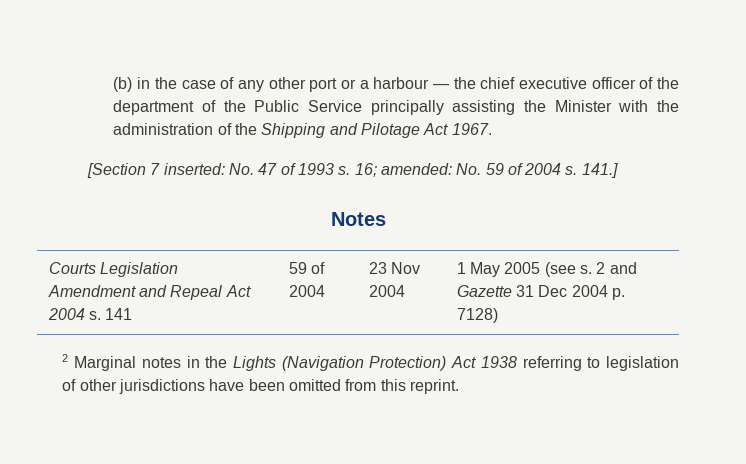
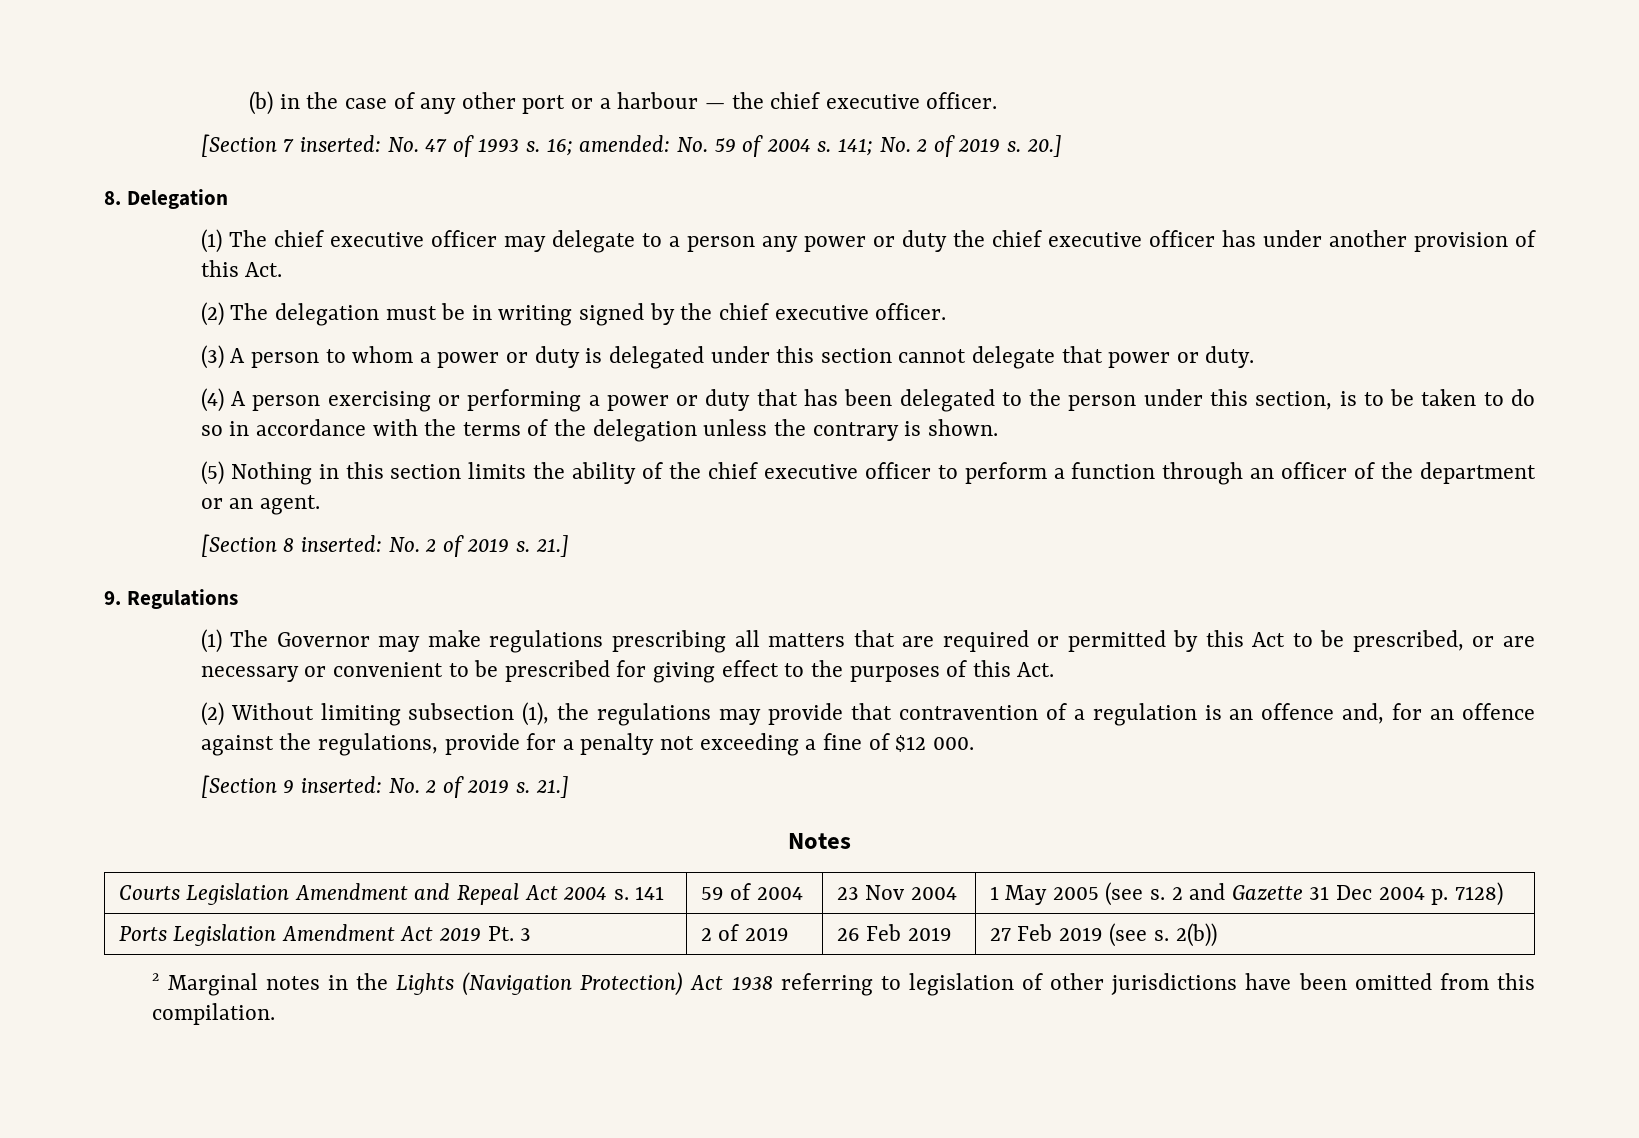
- (b) in the case of any other port or a harbour — the chief executive officer of the department of the Public Service principally assisting the Minister with the administration of the Shipping and Pilotage Act 1967.
+ (b) in the case of any other port or a harbour — the chief executive officer.
- 141.]
+ 141; No. 2 of 2019 s. 20.]
+ 8. Delegation
+ (1) The chief executive officer may delegate to a person any power or duty the chief executive officer has under another provision of this Act.
+ (2) The delegation must be in writing signed by the chief executive officer.
+ (3) A person to whom a power or duty is delegated under this section cannot delegate that power or duty.
+ (4) A person exercising or performing a power or duty that has been delegated to the person under this section, is to be taken to do so in accordance with the terms of the delegation unless the contrary is shown.
+ (5) Nothing in this section limits the ability of the chief executive officer to perform a function through an officer of the department or an agent.
+ [Section 8 inserted: No. 2 of 2019 s. 21.]
+ 9. Regulations
+ (1) The Governor may make regulations prescribing all matters that are required or permitted by this Act to be prescribed, or are necessary or convenient to be prescribed for giving effect to the purposes of this Act.
+ (2) Without limiting subsection (1), the regulations may provide that contravention of a regulation is an offence and, for an offence against the regulations, provide for a penalty not exceeding a fine of $12 000.
+ [Section 9 inserted: No. 2 of 2019 s. 21.]
+ Ports Legislation Amendment Act 2019 Pt. 3 | 2 of 2019 | 26 Feb 2019 | 27 Feb 2019 (see s. 2(b))
- 2 Marginal notes in the Lights (Navigation Protection) Act 1938 referring to legislation of other jurisdictions have been omitted from this reprint.
+ 2 Marginal notes in the Lights (Navigation Protection) Act 1938 referring to legislation of other jurisdictions have been omitted from this compilation.

